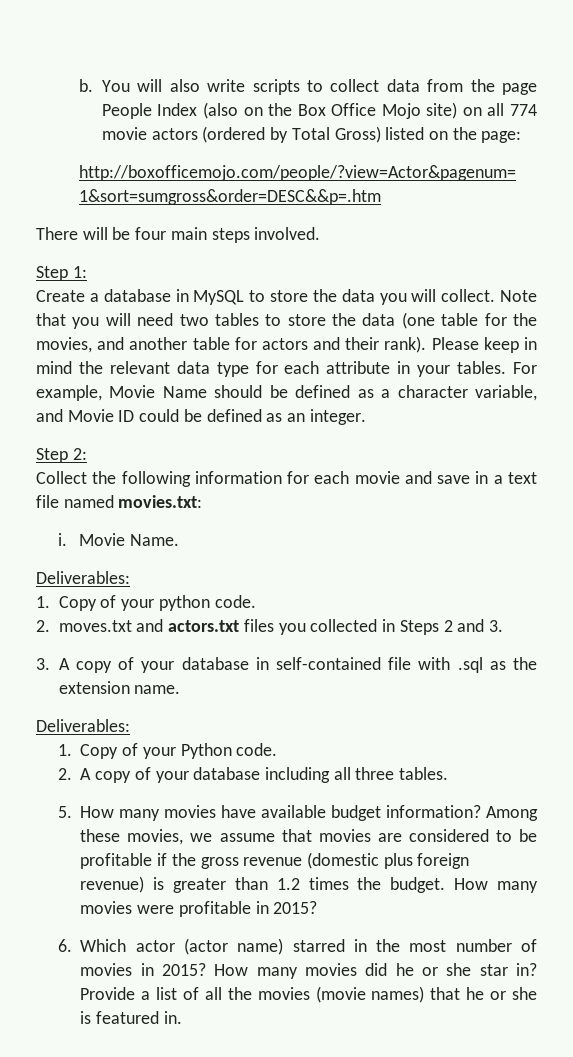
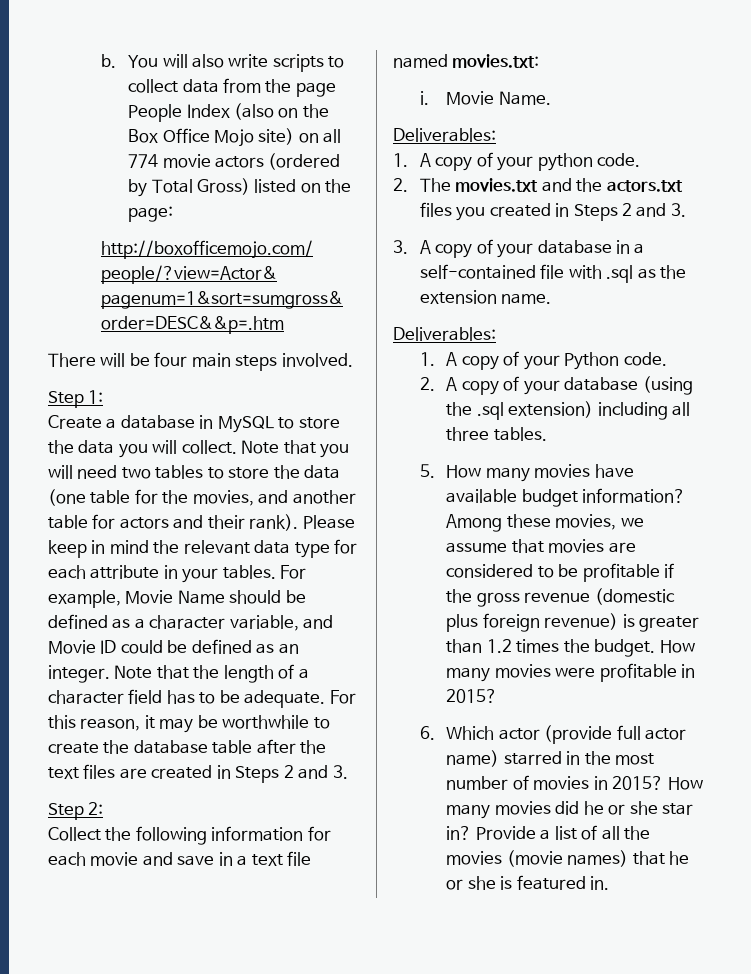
+ Note that the length of a character field has to be adequate. For this reason, it may be worthwhile to create the database table after the text files are created in Steps 2 and 3.
- 1. Copy of your python code.
+ 1. A copy of your python code.
- 2. moves.txt and actors.txt files you collected in Steps 2 and 3.
+ 2. The movies.txt and the actors.txt files you created in Steps 2 and 3.
- 3. A copy of your database in self-contained file with .sql as the extension name.
+ 3. A copy of your database in a self-contained file with .sql as the extension name.
- 1. Copy of your Python code.
+ 1. A copy of your Python code.
- 2. A copy of your database including all three tables.
+ 2. A copy of your database (using the .sql extension) including all three tables.
- 6. Which actor (actor name) starred in the most number of movies in 2015?
+ 6. Which actor (provide full actor name) starred in the most number of movies in 2015?

